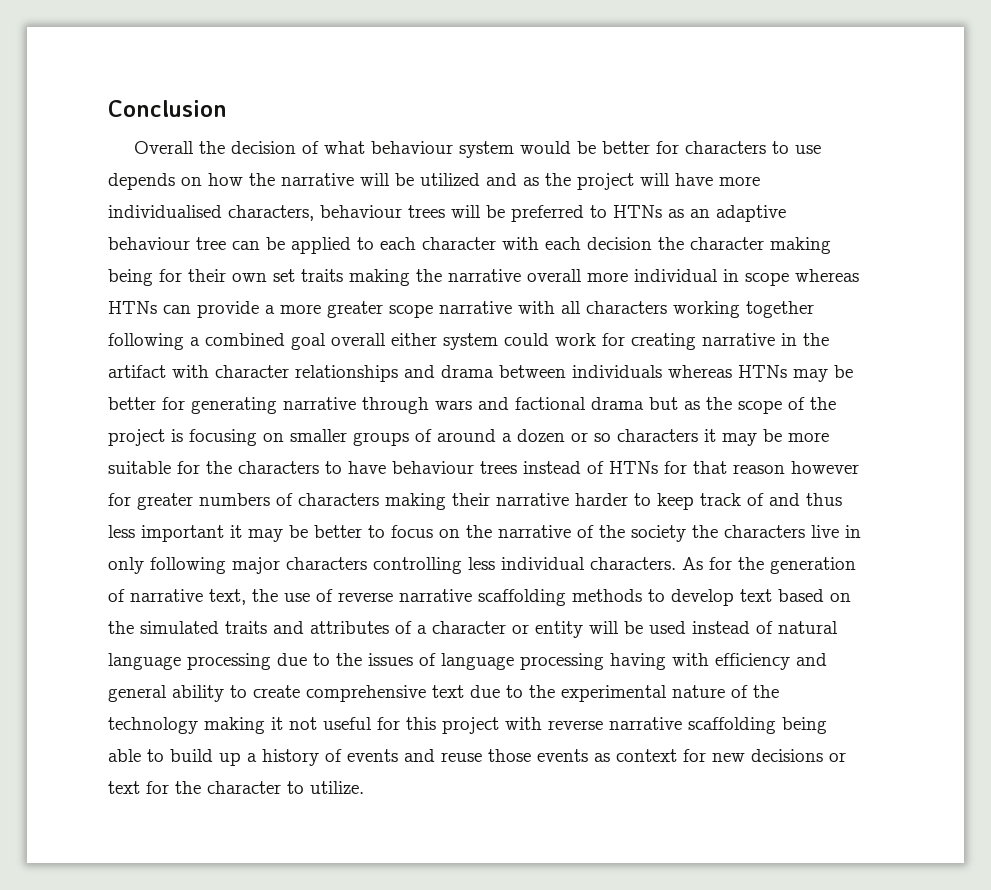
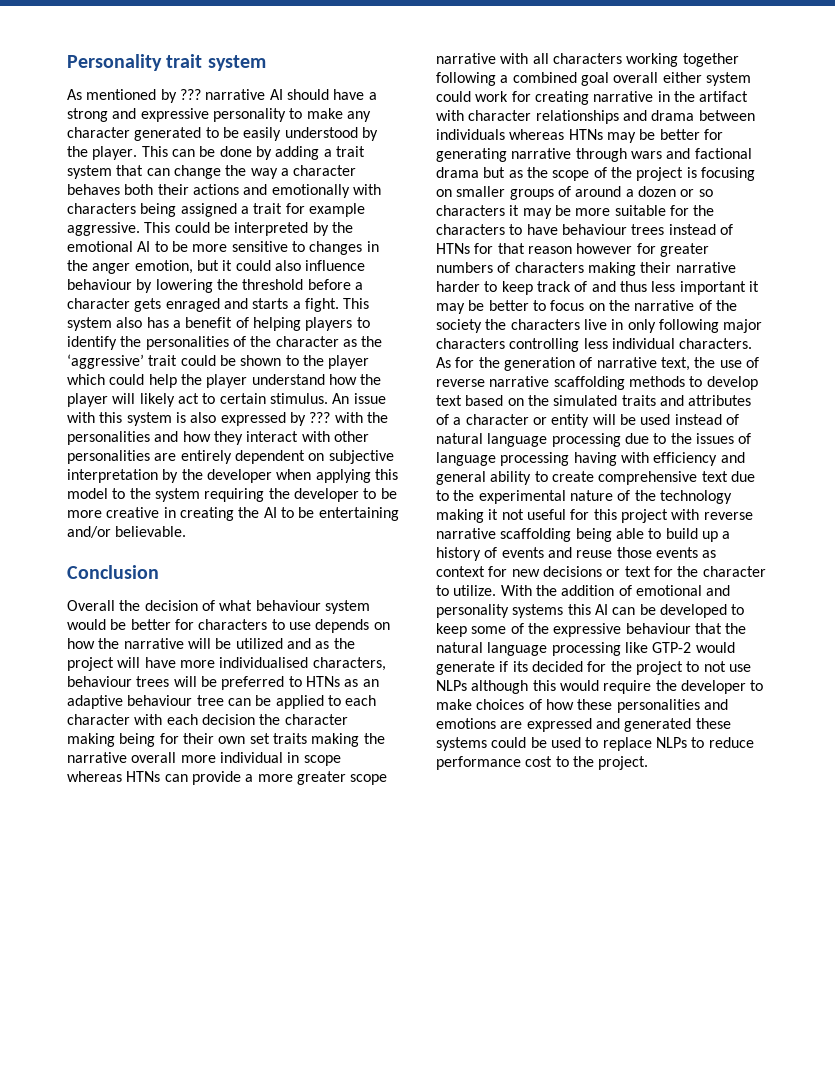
+ Personality trait system
+ As mentioned by ??? narrative AI should have a strong and expressive personality to make any character generated to be easily understood by the player. This can be done by adding a trait system that can change the way a character behaves both their actions and emotionally with characters being assigned a trait for example aggressive. This could be interpreted by the emotional AI to be more sensitive to changes in the anger emotion, but it could also influence behaviour by lowering the threshold before a character gets enraged and starts a fight. This system also has a benefit of helping players to identify the personalities of the character as the ‘aggressive’ trait could be shown to the player which could help the player understand how the player will likely act to certain stimulus. An issue with this system is also expressed by ??? with the personalities and how they interact with other personalities are entirely dependent on subjective interpretation by the developer when applying this model to the system requiring the developer to be more creative in creating the AI to be entertaining and/or believable.
+ With the addition of emotional and personality systems this AI can be developed to keep some of the expressive behaviour that the natural language processing like GTP-2 would generate if its decided for the project to not use NLPs although this would require the developer to make choices of how these personalities and emotions are expressed and generated these systems could be used to replace NLPs to reduce performance cost to the project.

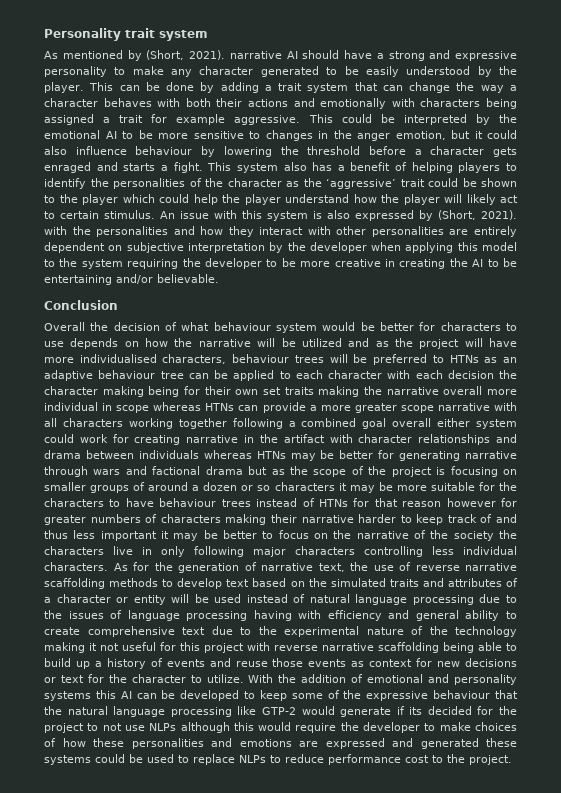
- As mentioned by ??? narrative AI should have a strong and expressive personality to make any character generated to be easily understood by the player.
+ As mentioned by (Short, 2021). narrative AI should have a strong and expressive personality to make any character generated to be easily understood by the player.
- This can be done by adding a trait system that can change the way a character behaves both their actions and emotionally with characters being assigned a trait for example aggressive.
+ This can be done by adding a trait system that can change the way a character behaves with both their actions and emotionally with characters being assigned a trait for example aggressive.
- An issue with this system is also expressed by ??? with the personalities and how they interact with other personalities are entirely dependent on subjective interpretation by the developer when applying this model to the system requiring the developer to be more creative in creating the AI to be entertaining and/or believable.
+ An issue with this system is also expressed by (Short, 2021). with the personalities and how they interact with other personalities are entirely dependent on subjective interpretation by the developer when applying this model to the system requiring the developer to be more creative in creating the AI to be entertaining and/or believable.

